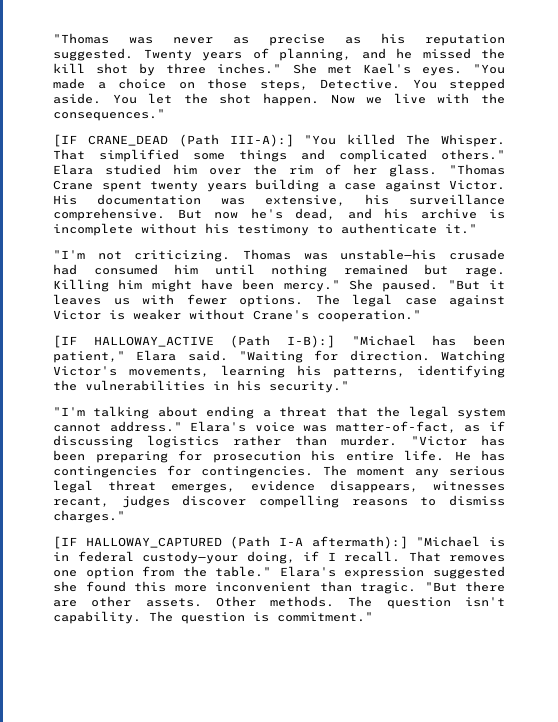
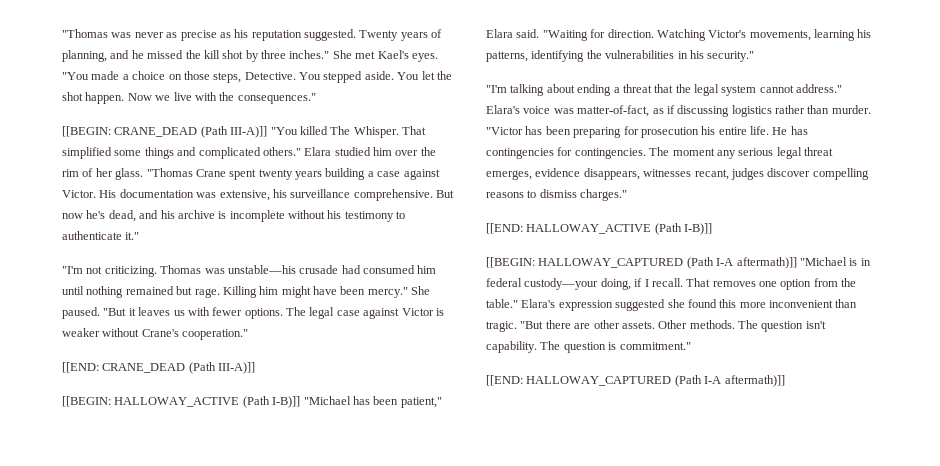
- [IF CRANE_DEAD (Path III-A):] "You killed The Whisper.
+ [[BEGIN: CRANE_DEAD (Path III-A)]] "You killed The Whisper.
- [IF HALLOWAY_ACTIVE (Path I-B):] "Michael has been patient," Elara said.
+ [[END: CRANE_DEAD (Path III-A)]]
+ [[BEGIN: HALLOWAY_ACTIVE (Path I-B)]] "Michael has been patient," Elara said.
- [IF HALLOWAY_CAPTURED (Path I-A aftermath):] "Michael is in federal custody—your doing, if I recall.
+ [[END: HALLOWAY_ACTIVE (Path I-B)]]
+ [[BEGIN: HALLOWAY_CAPTURED (Path I-A aftermath)]] "Michael is in federal custody—your doing, if I recall.
+ [[END: HALLOWAY_CAPTURED (Path I-A aftermath)]]

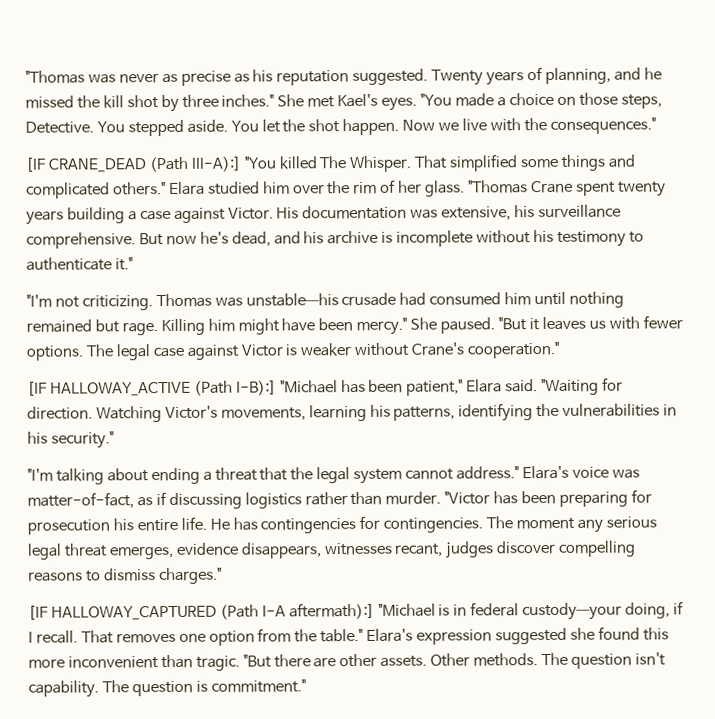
- [[BEGIN: CRANE_DEAD (Path III-A)]] "You killed The Whisper.
+ [IF CRANE_DEAD (Path III-A):] "You killed The Whisper.
- [[END: CRANE_DEAD (Path III-A)]]
- [[BEGIN: HALLOWAY_ACTIVE (Path I-B)]] "Michael has been patient," Elara said.
+ [IF HALLOWAY_ACTIVE (Path I-B):] "Michael has been patient," Elara said.
- [[END: HALLOWAY_ACTIVE (Path I-B)]]
- [[BEGIN: HALLOWAY_CAPTURED (Path I-A aftermath)]] "Michael is in federal custody—your doing, if I recall.
+ [IF HALLOWAY_CAPTURED (Path I-A aftermath):] "Michael is in federal custody—your doing, if I recall.
- [[END: HALLOWAY_CAPTURED (Path I-A aftermath)]]

